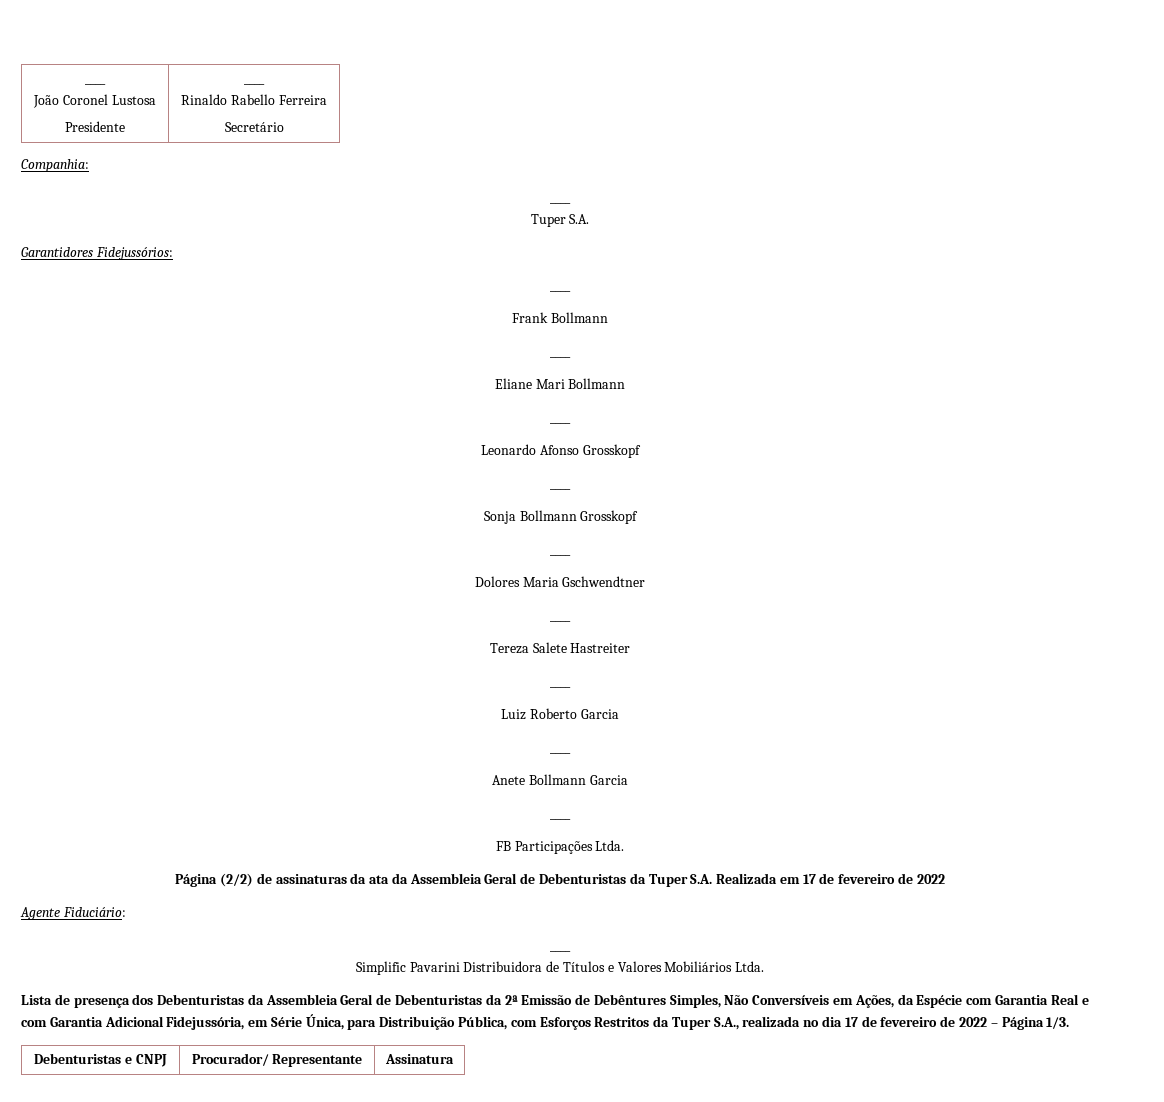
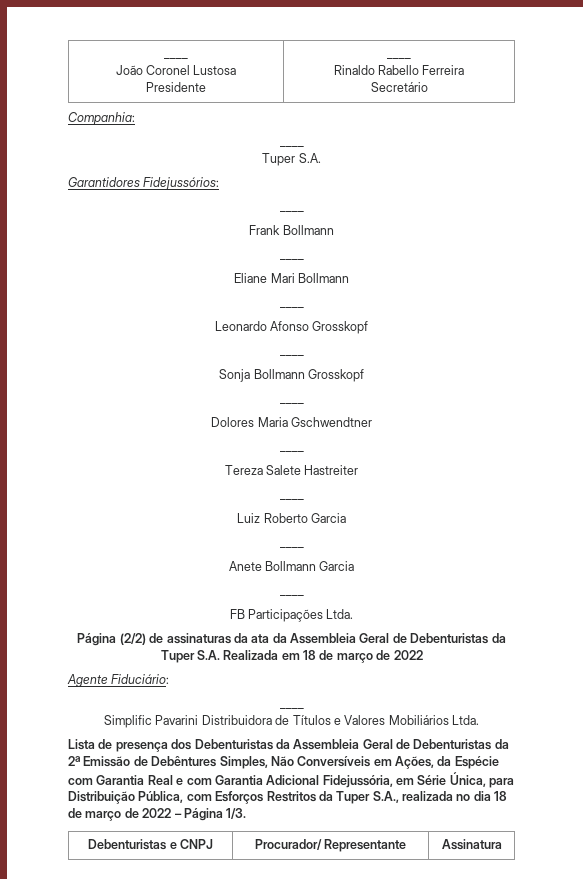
- Página (2/2) de assinaturas da ata da Assembleia Geral de Debenturistas da Tuper S.A. Realizada em 17 de fevereiro de 2022
+ Página (2/2) de assinaturas da ata da Assembleia Geral de Debenturistas da Tuper S.A. Realizada em 18 de março de 2022
- Lista de presença dos Debenturistas da Assembleia Geral de Debenturistas da 2ª Emissão de Debêntures Simples, Não Conversíveis em Ações, da Espécie com Garantia Real e com Garantia Adicional Fidejussória, em Série Única, para Distribuição Pública, com Esforços Restritos da Tuper S.A., realizada no dia 17 de fevereiro de 2022 – Página 1/3.
+ Lista de presença dos Debenturistas da Assembleia Geral de Debenturistas da 2ª Emissão de Debêntures Simples, Não Conversíveis em Ações, da Espécie com Garantia Real e com Garantia Adicional Fidejussória, em Série Única, para Distribuição Pública, com Esforços Restritos da Tuper S.A., realizada no dia 18 de março de 2022 – Página 1/3.

